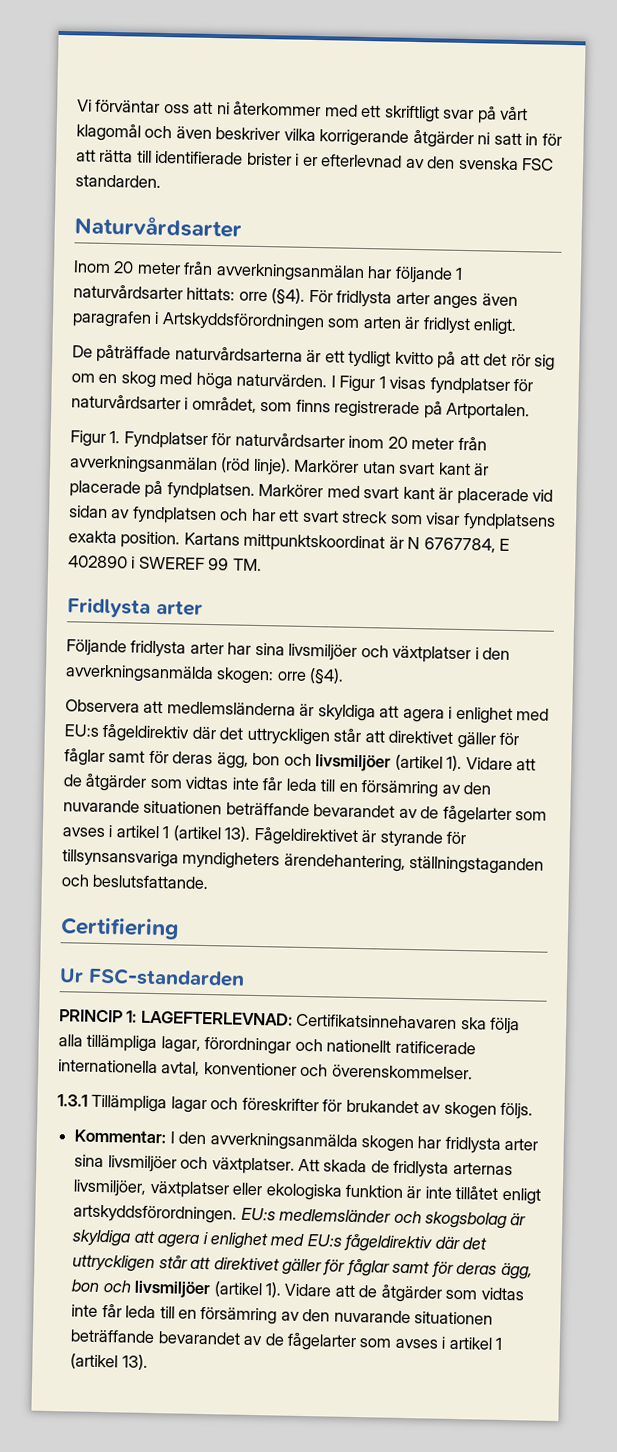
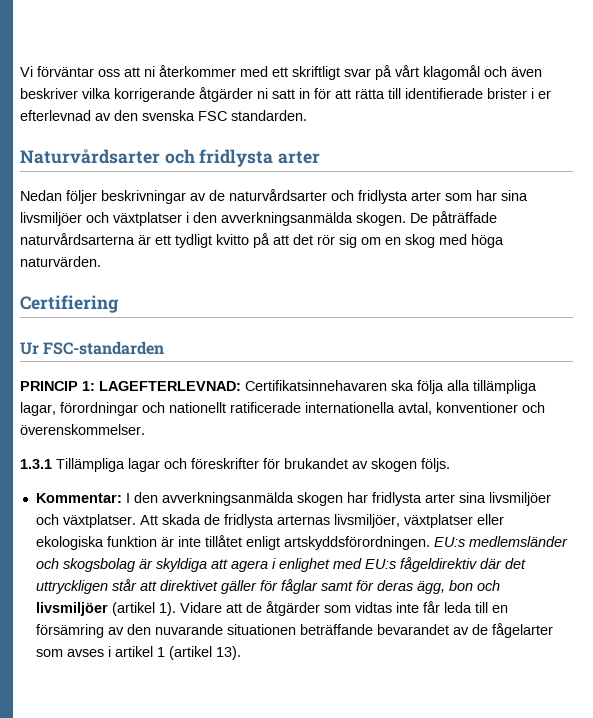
- Naturvårdsarter
- Inom 20 meter från avverkningsanmälan har följande 1 naturvårdsarter hittats: orre (§4). För fridlysta arter anges även paragrafen i Artskyddsförordningen som arten är fridlyst enligt.
- De påträffade naturvårdsarterna är ett tydligt kvitto på att det rör sig om en skog med höga naturvärden. I Figur 1 visas fyndplatser för naturvårdsarter i området, som finns registrerade på Artportalen.
- Figur 1. Fyndplatser för naturvårdsarter inom 20 meter från avverkningsanmälan (röd linje). Markörer utan svart kant är placerade på fyndplatsen. Markörer med svart kant är placerade vid sidan av fyndplatsen och har ett svart streck som visar fyndplatsens exakta position. Kartans mittpunktskoordinat är N 6767784, E 402890 i SWEREF 99 TM.
- Fridlysta arter
- Följande fridlysta arter har sina livsmiljöer och växtplatser i den avverkningsanmälda skogen: orre (§4).
- Observera att medlemsländerna är skyldiga att agera i enlighet med EU:s fågeldirektiv där det uttryckligen står att direktivet gäller för fåglar samt för deras ägg, bon och livsmiljöer (artikel 1). Vidare att de åtgärder som vidtas inte får leda till en försämring av den nuvarande situationen beträffande bevarandet av de fågelarter som avses i artikel 1 (artikel 13). Fågeldirektivet är styrande för tillsynsansvariga myndigheters ärendehantering, ställningstaganden och beslutsfattande.
+ Naturvårdsarter och fridlysta arter
+ Nedan följer beskrivningar av de naturvårdsarter och fridlysta arter som har sina livsmiljöer och växtplatser i den avverkningsanmälda skogen. De påträffade naturvårdsarterna är ett tydligt kvitto på att det rör sig om en skog med höga naturvärden.

